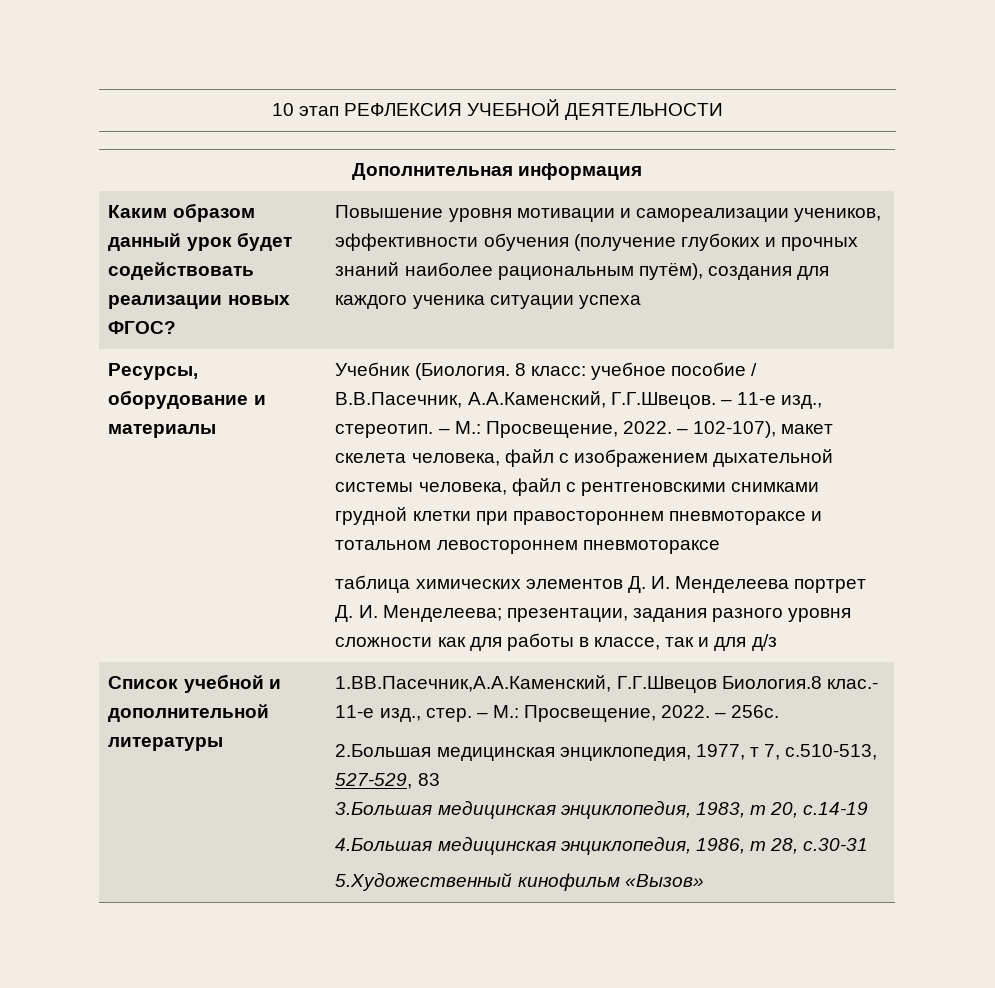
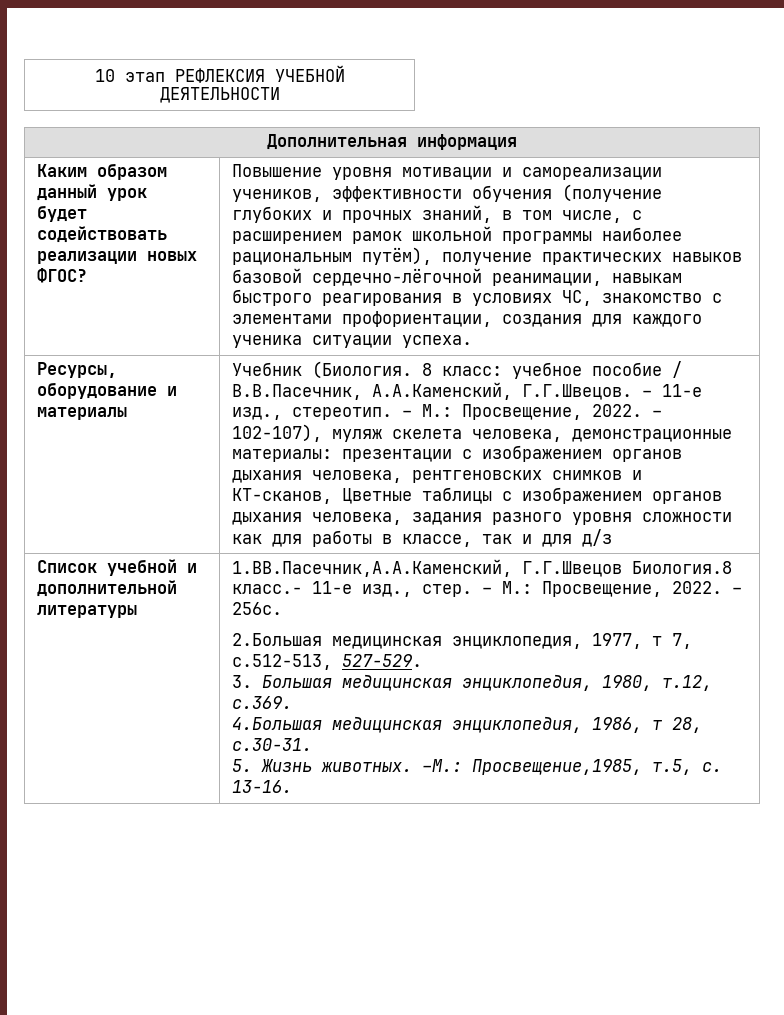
- Повышение уровня мотивации и самореализации учеников, эффективности обучения (получение глубоких и прочных знаний наиболее рациональным путём), создания для каждого ученика ситуации успеха
+ Повышение уровня мотивации и самореализации учеников, эффективности обучения (получение глубоких и прочных знаний, в том числе, с расширением рамок школьной программы наиболее рациональным путём), получение практических навыков базовой сердечно-лёгочной реанимации, навыкам быстрого реагирования в условиях ЧС, знакомство с элементами профориентации, создания для каждого ученика ситуации успеха.
- – 102-107), макет скелета человека, файл с изображением дыхательной системы человека, файл с рентгеновскими снимками грудной клетки при правостороннем пневмотораксе и тотальном левостороннем пневмотораксе
- таблица химических элементов Д. И. Менделеева портрет Д. И. Менделеева; презентации, задания разного уровня сложности как для работы в классе, так и для д/з
+ – 102-107), муляж скелета человека, демонстрационные материалы: презентации с изображением органов дыхания человека, рентгеновских снимков и КТ-сканов, Цветные таблицы с изображением органов дыхания человека, задания разного уровня сложности как для работы в классе, так и для д/з
- 1.ВВ.Пасечник,А.А.Каменский, Г.Г.Швецов Биология.8 клас.- 11-е изд., стер.
+ 1.ВВ.Пасечник,А.А.Каменский, Г.Г.Швецов Биология.8 класс.- 11-е изд., стер.
- 2.Большая медицинская энциклопедия, 1977, т 7, с.510-513, 527-529, 83
- 3.Большая медицинская энциклопедия, 1983, т 20, с.14-19
+ 2.Большая медицинская энциклопедия, 1977, т 7, с.512-513, 527-529.
+ 3. Большая медицинская энциклопедия, 1980, т.12, с.369.
- 4.Большая медицинская энциклопедия, 1986, т 28, с.30-31
- 5.Художественный кинофильм «Вызов»
+ 4.Большая медицинская энциклопедия, 1986, т 28, с.30-31.
+ 5. Жизнь животных. –М.: Просвещение,1985, т.5, с. 13-16.

